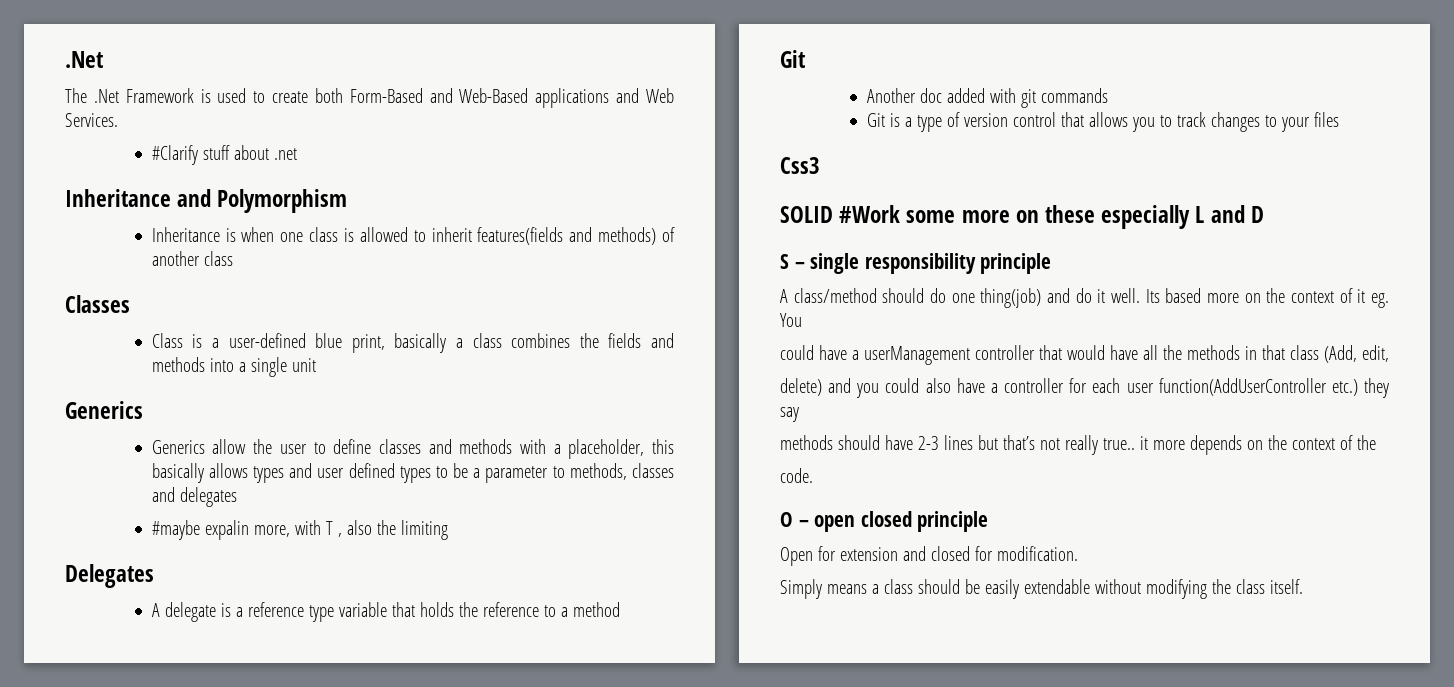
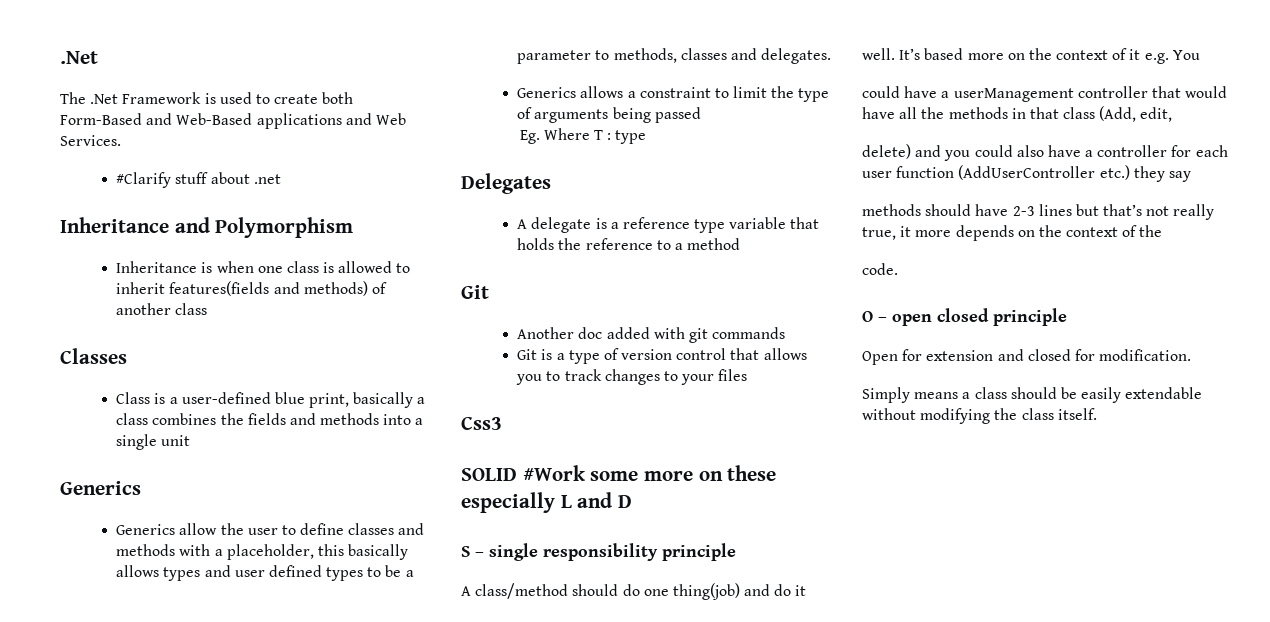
- Generics allow the user to define classes and methods with a placeholder, this basically allows types and user defined types to be a parameter to methods, classes and delegates
- #maybe expalin more, with T , also the limiting
+ Generics allow the user to define classes and methods with a placeholder, this basically allows types and user defined types to be a parameter to methods, classes and delegates.
+ Generics allows a constraint to limit the type of arguments being passed
+ Eg. Where T : type
- Its based more on the context of it eg. You
+ It’s based more on the context of it e.g. You
- delete) and you could also have a controller for each user function(AddUserController etc.) they say
+ delete) and you could also have a controller for each user function (AddUserController etc.) they say
- methods should have 2-3 lines but that’s not really true.. it more depends on the context of the
+ methods should have 2-3 lines but that’s not really true, it more depends on the context of the

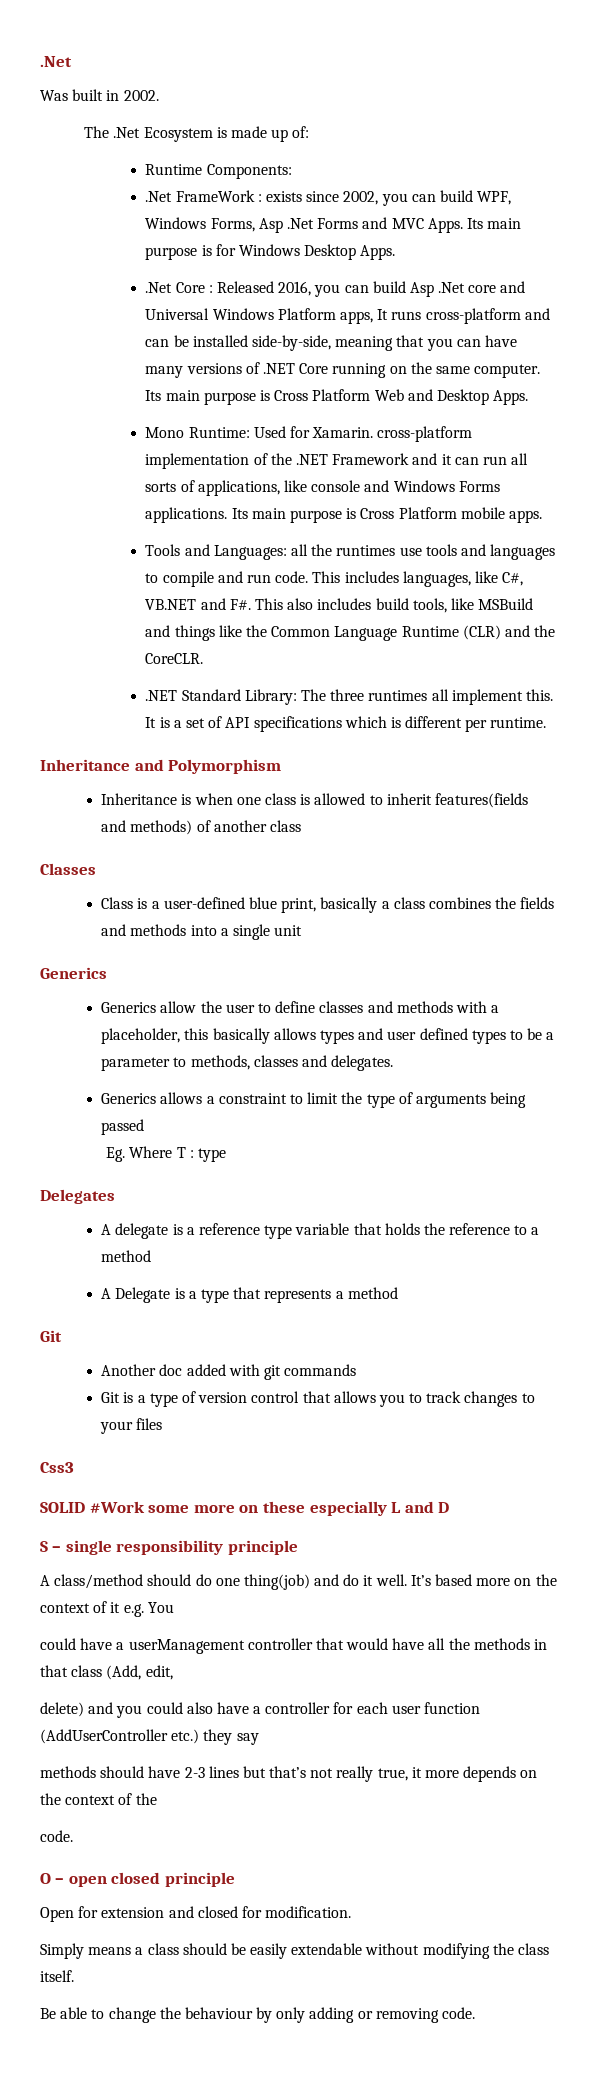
- The .Net Framework is used to create both Form-Based and Web-Based applications and Web Services.
- #Clarify stuff about .net
+ Was built in 2002.
+ The .Net Ecosystem is made up of:
+ Runtime Components:
+ .Net FrameWork : exists since 2002, you can build WPF, Windows Forms, Asp .Net Forms and MVC Apps. Its main purpose is for Windows Desktop Apps.
+ .Net Core : Released 2016, you can build Asp .Net core and Universal Windows Platform apps, It runs cross-platform and can be installed side-by-side, meaning that you can have many versions of .NET Core running on the same computer. Its main purpose is Cross Platform Web and Desktop Apps.
+ Mono Runtime: Used for Xamarin. cross-platform implementation of the .NET Framework and it can run all sorts of applications, like console and Windows Forms applications. Its main purpose is Cross Platform mobile apps.
+ Tools and Languages: all the runtimes use tools and languages to compile and run code. This includes languages, like C#, VB.NET and F#. This also includes build tools, like MSBuild and things like the Common Language Runtime (CLR) and the CoreCLR.
+ .NET Standard Library: The three runtimes all implement this. It is a set of API specifications which is different per runtime.
+ A Delegate is a type that represents a method
+ Be able to change the behaviour by only adding or removing code.

